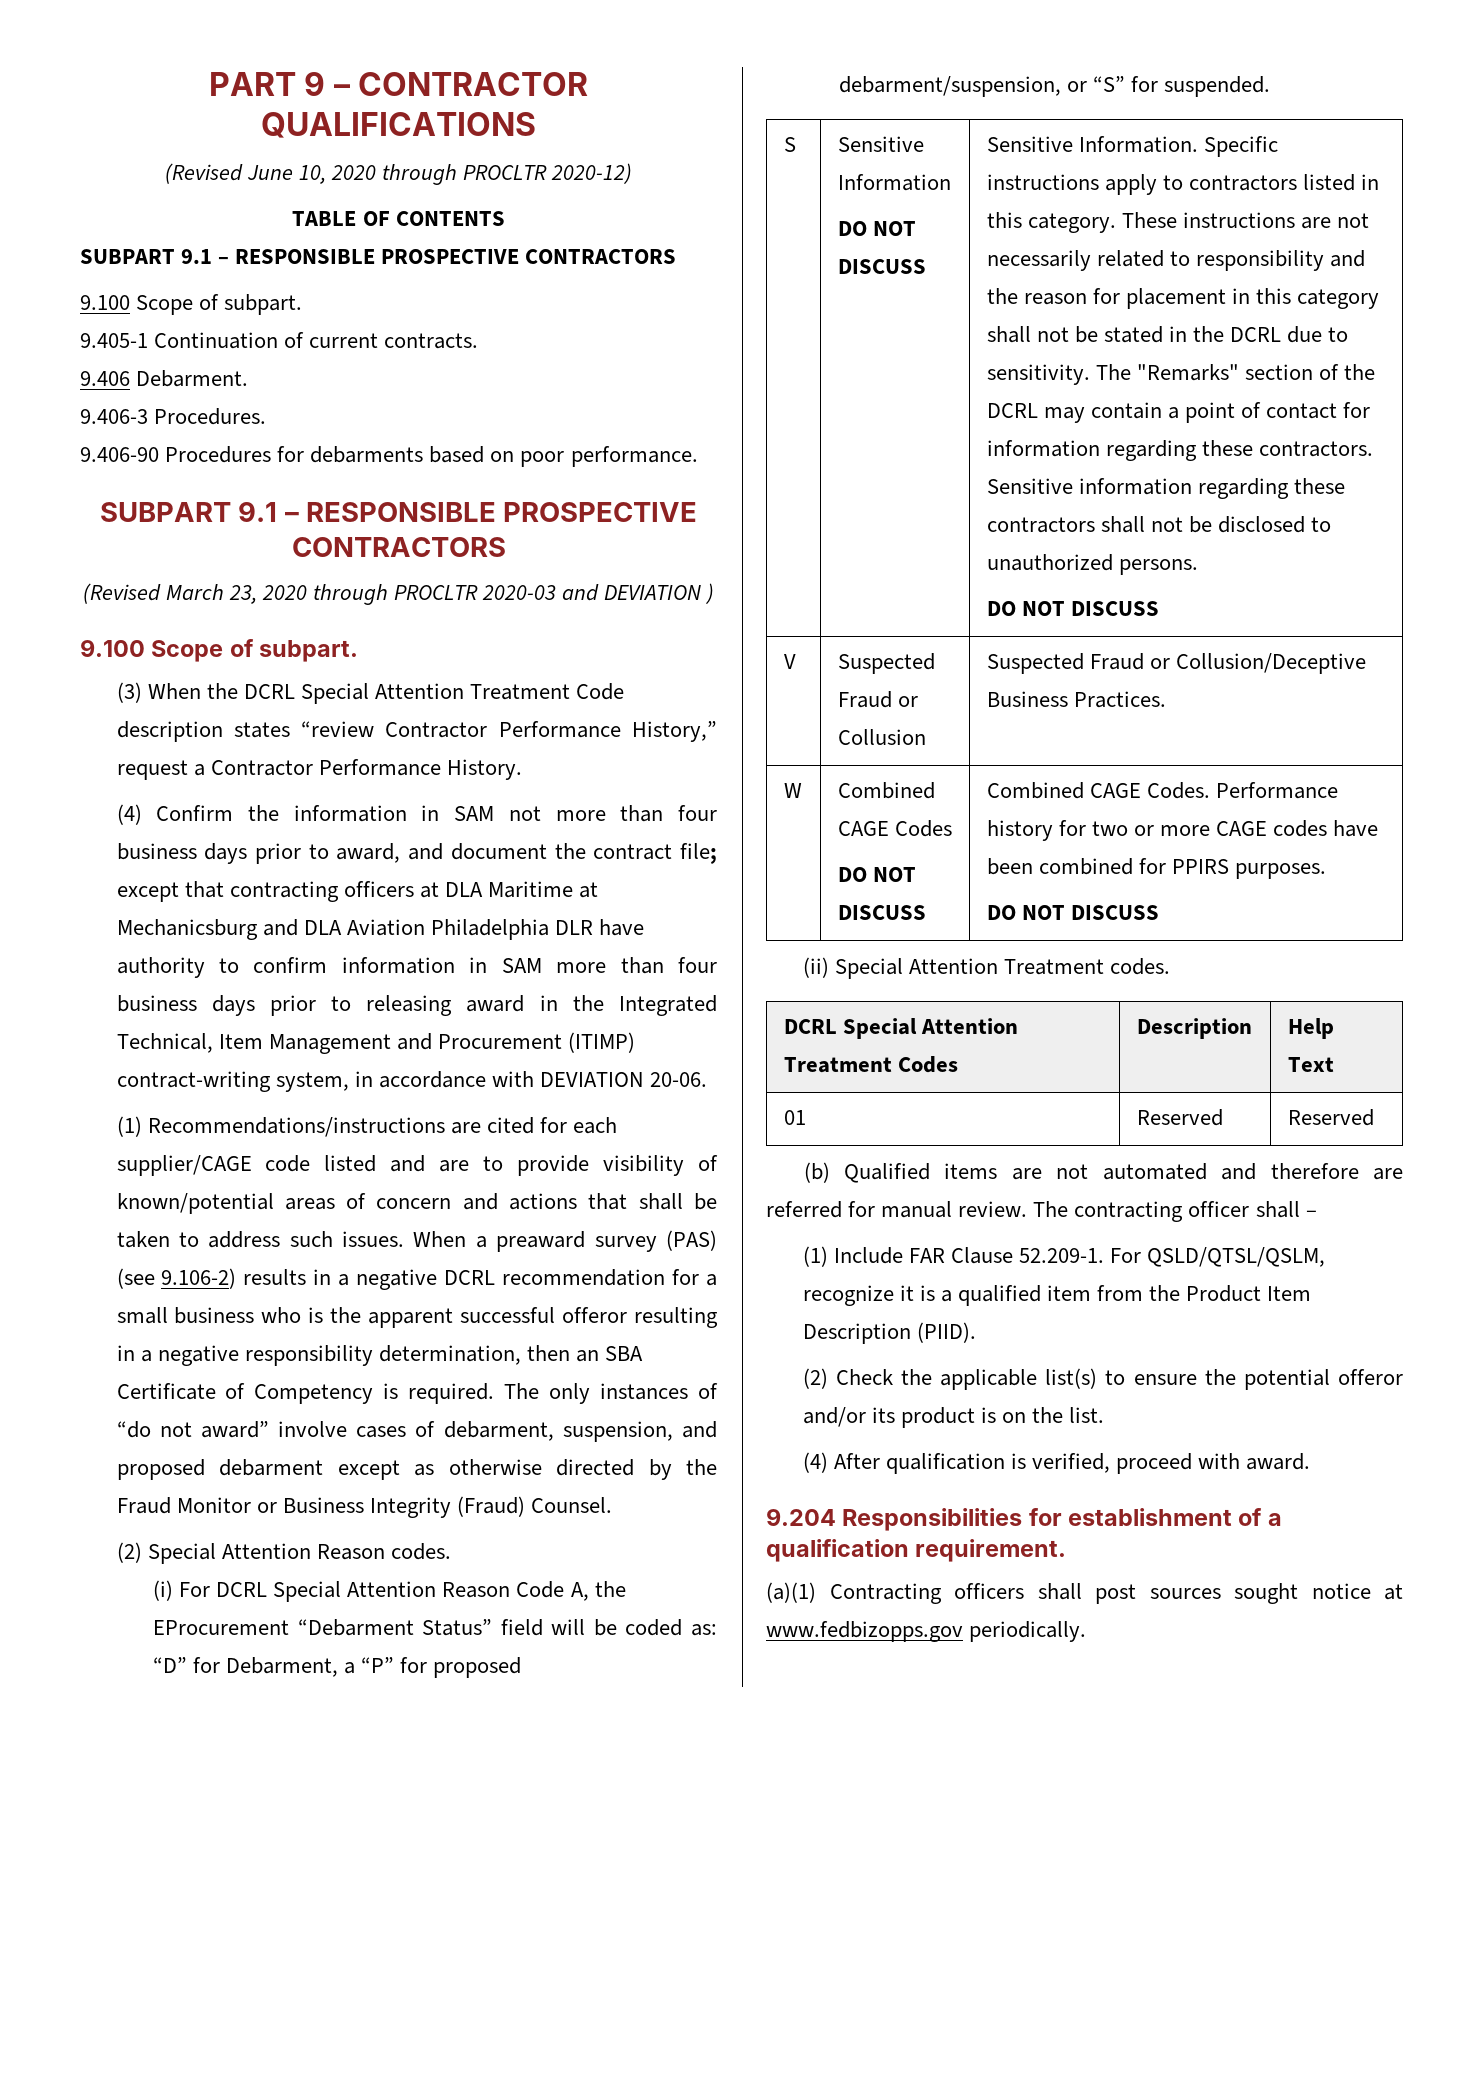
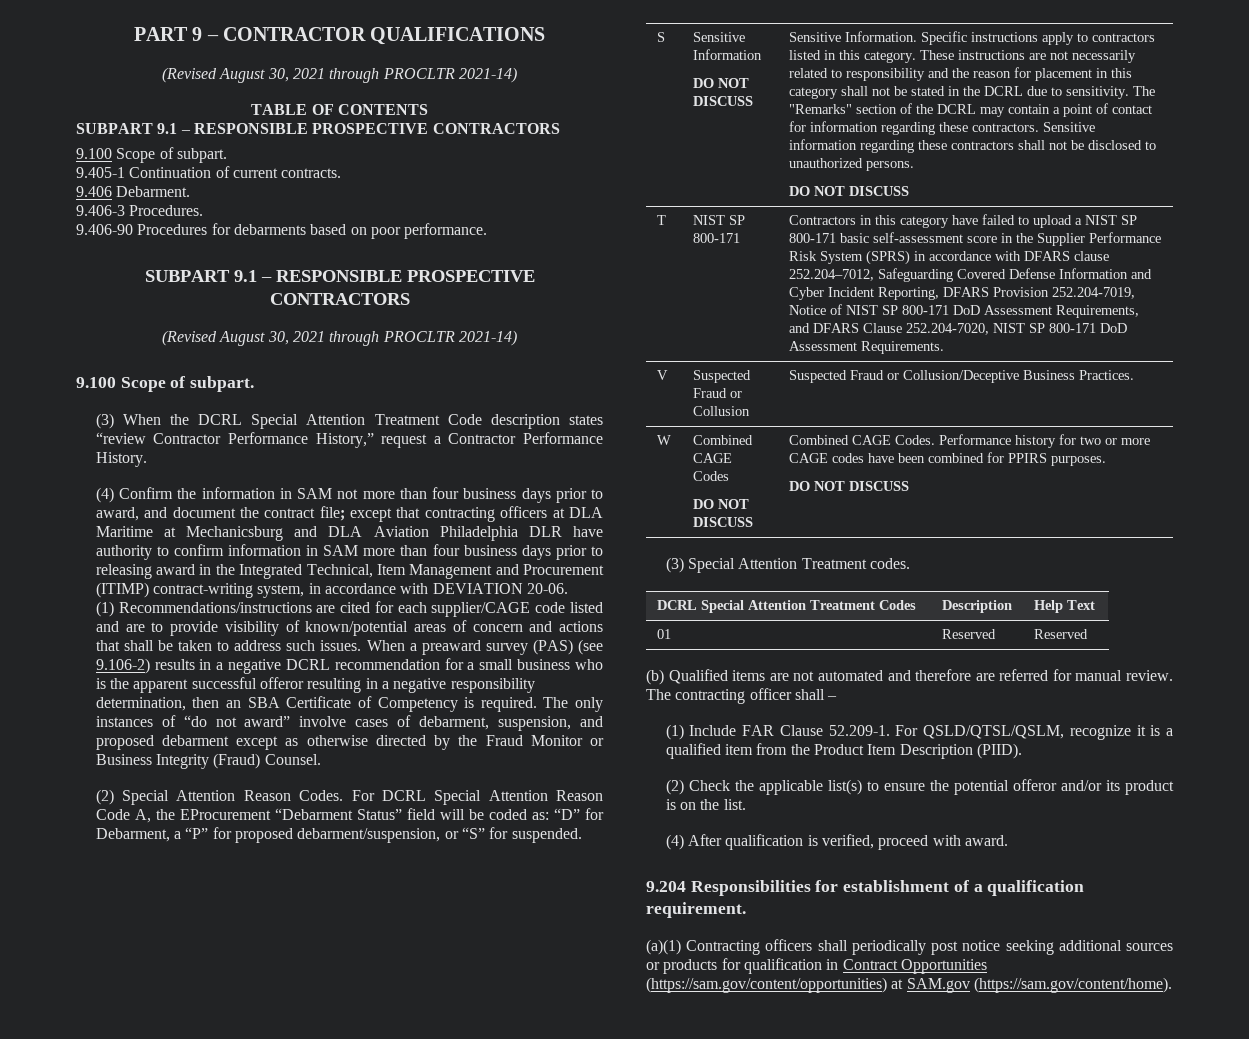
  PART 9 – CONTRACTOR QUALIFICATIONS
- (Revised June 10, 2020 through PROCLTR 2020-12)
+ (Revised August 30, 2021 through PROCLTR 2021-14)
  9.406-90 Procedures for debarments based on poor performance.
  SUBPART 9.1 – RESPONSIBLE PROSPECTIVE CONTRACTORS
- (Revised March 23, 2020 through PROCLTR 2020-03 and DEVIATION )
+ (Revised August 30, 2021 through PROCLTR 2021-14)
- (2) Special Attention Reason codes.
- (i) For DCRL Special Attention Reason Code A, the EProcurement “Debarment Status” field will be coded as: “D” for Debarment, a “P” for proposed debarment/suspension, or “S” for suspended.
+ (2) Special Attention Reason Codes. For DCRL Special Attention Reason Code A, the EProcurement “Debarment Status” field will be coded as: “D” for Debarment, a “P” for proposed debarment/suspension, or “S” for suspended.
+ T | NIST SP 800-171 | Contractors in this category have failed to upload a NIST SP 800-171 basic self-assessment score in the Supplier Performance Risk System (SPRS) in accordance with DFARS clause 252.204–7012, Safeguarding Covered Defense Information and Cyber Incident Reporting, DFARS Provision 252.204-7019, Notice of NIST SP 800-171 DoD Assessment Requirements, and DFARS Clause 252.204-7020, NIST SP 800-171 DoD Assessment Requirements.
- (ii) Special Attention Treatment codes.
+ (3) Special Attention Treatment codes.
- (a)(1) Contracting officers shall post sources sought notice at www.fedbizopps.gov periodically.
+ (a)(1) Contracting officers shall periodically post notice seeking additional sources or products for qualification in Contract Opportunities (https://sam.gov/content/opportunities) at SAM.gov (https://sam.gov/content/home).

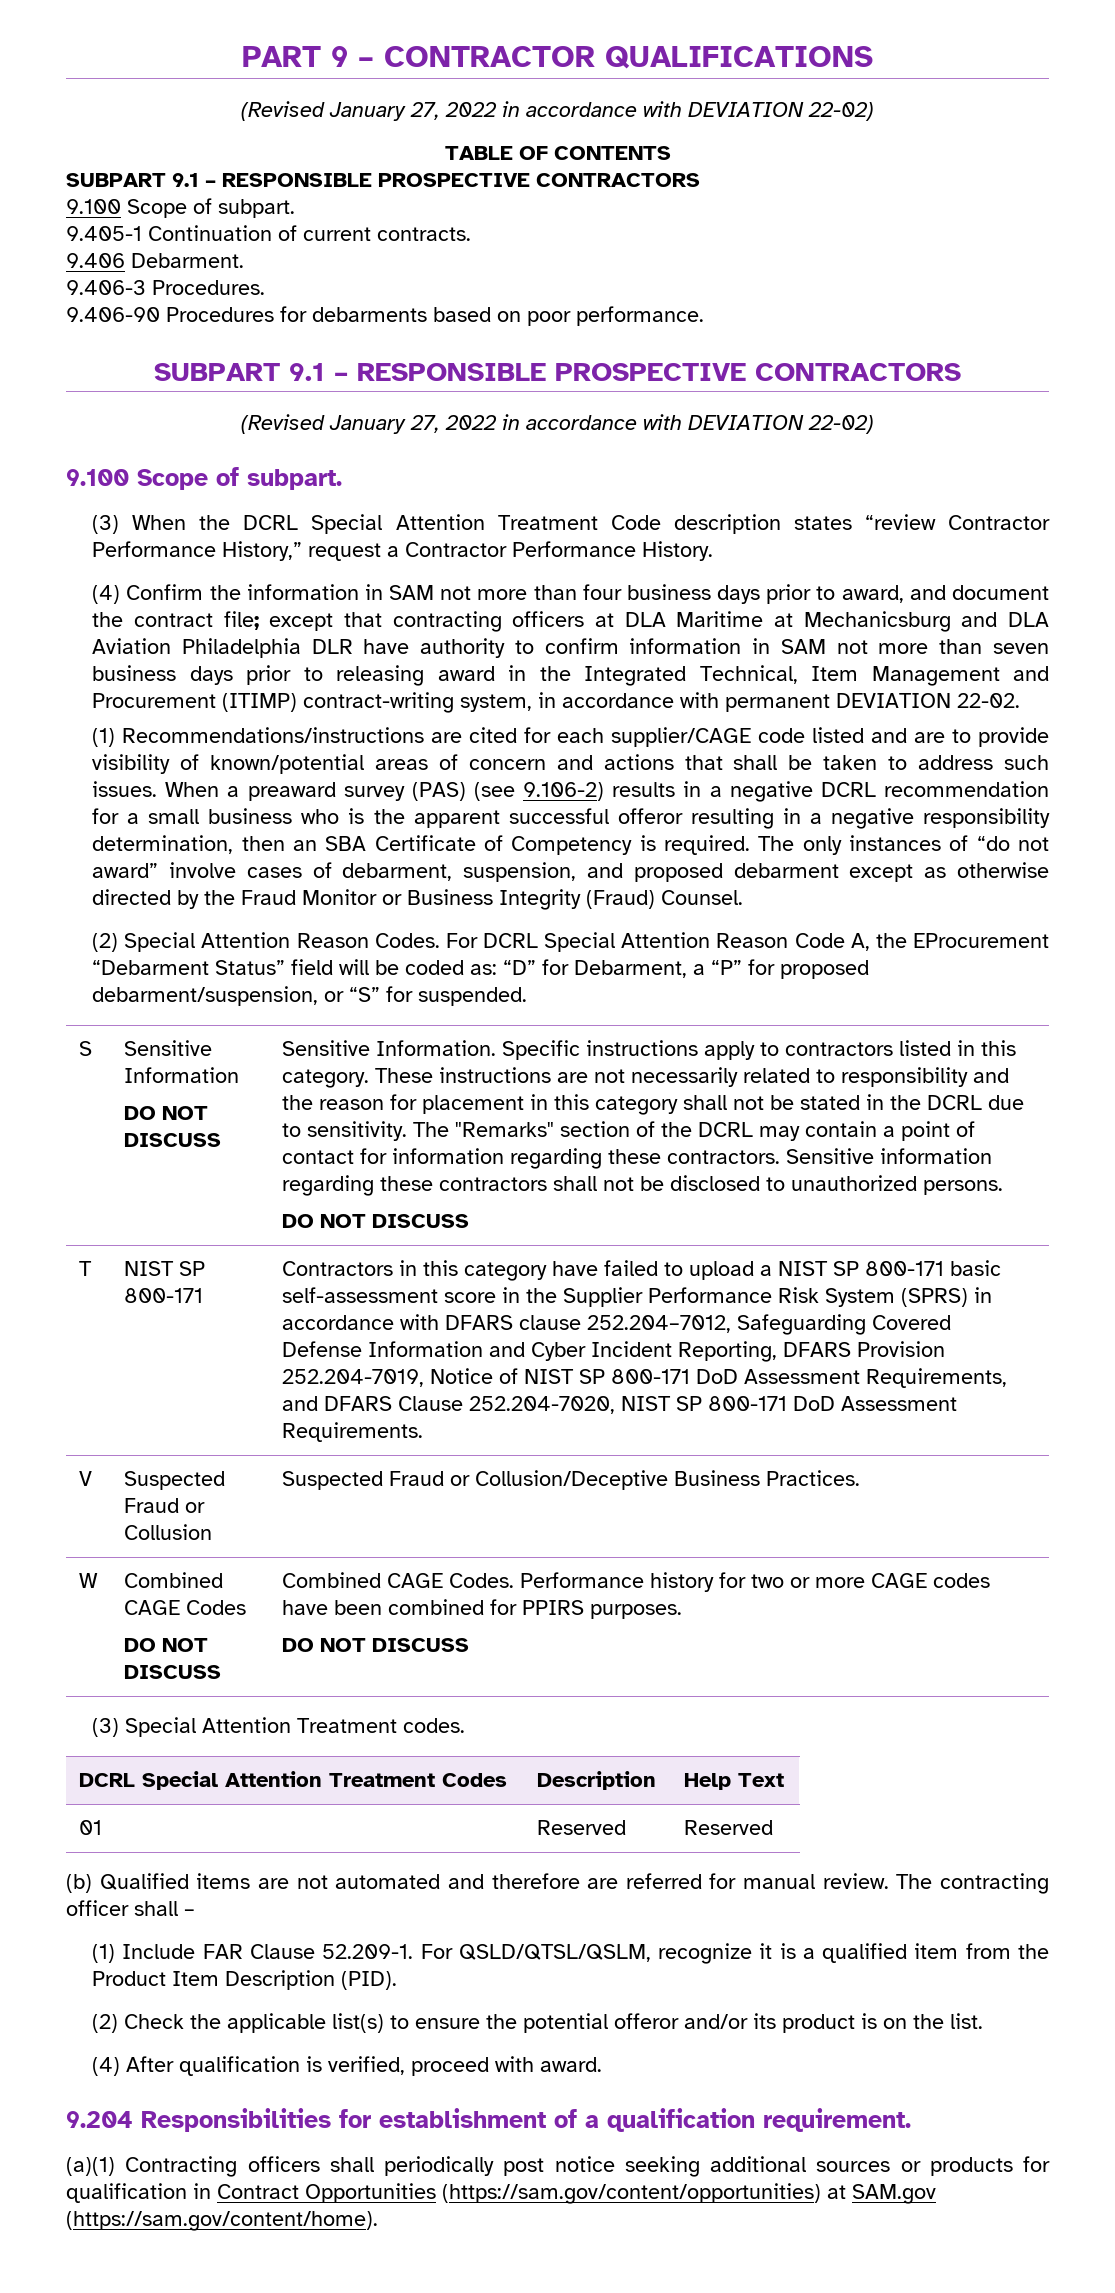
  PART 9 – CONTRACTOR QUALIFICATIONS
- (Revised August 30, 2021 through PROCLTR 2021-14)
+ (Revised January 27, 2022 in accordance with DEVIATION 22-02)
  9.406-90 Procedures for debarments based on poor performance.
  SUBPART 9.1 – RESPONSIBLE PROSPECTIVE CONTRACTORS
- (Revised August 30, 2021 through PROCLTR 2021-14)
+ (Revised January 27, 2022 in accordance with DEVIATION 22-02)
- except that contracting officers at DLA Maritime at Mechanicsburg and DLA Aviation Philadelphia DLR have authority to confirm information in SAM more than four business days prior to releasing award in the Integrated Technical, Item Management and Procurement (ITIMP) contract-writing system, in accordance with DEVIATION 20-06.
+ except that contracting officers at DLA Maritime at Mechanicsburg and DLA Aviation Philadelphia DLR have authority to confirm information in SAM not more than seven business days prior to releasing award in the Integrated Technical, Item Management and Procurement (ITIMP) contract-writing system, in accordance with permanent DEVIATION 22-02.
- (1) Include FAR Clause 52.209-1. For QSLD/QTSL/QSLM, recognize it is a qualified item from the Product Item Description (PIID).
+ (1) Include FAR Clause 52.209-1. For QSLD/QTSL/QSLM, recognize it is a qualified item from the Product Item Description (PID).

